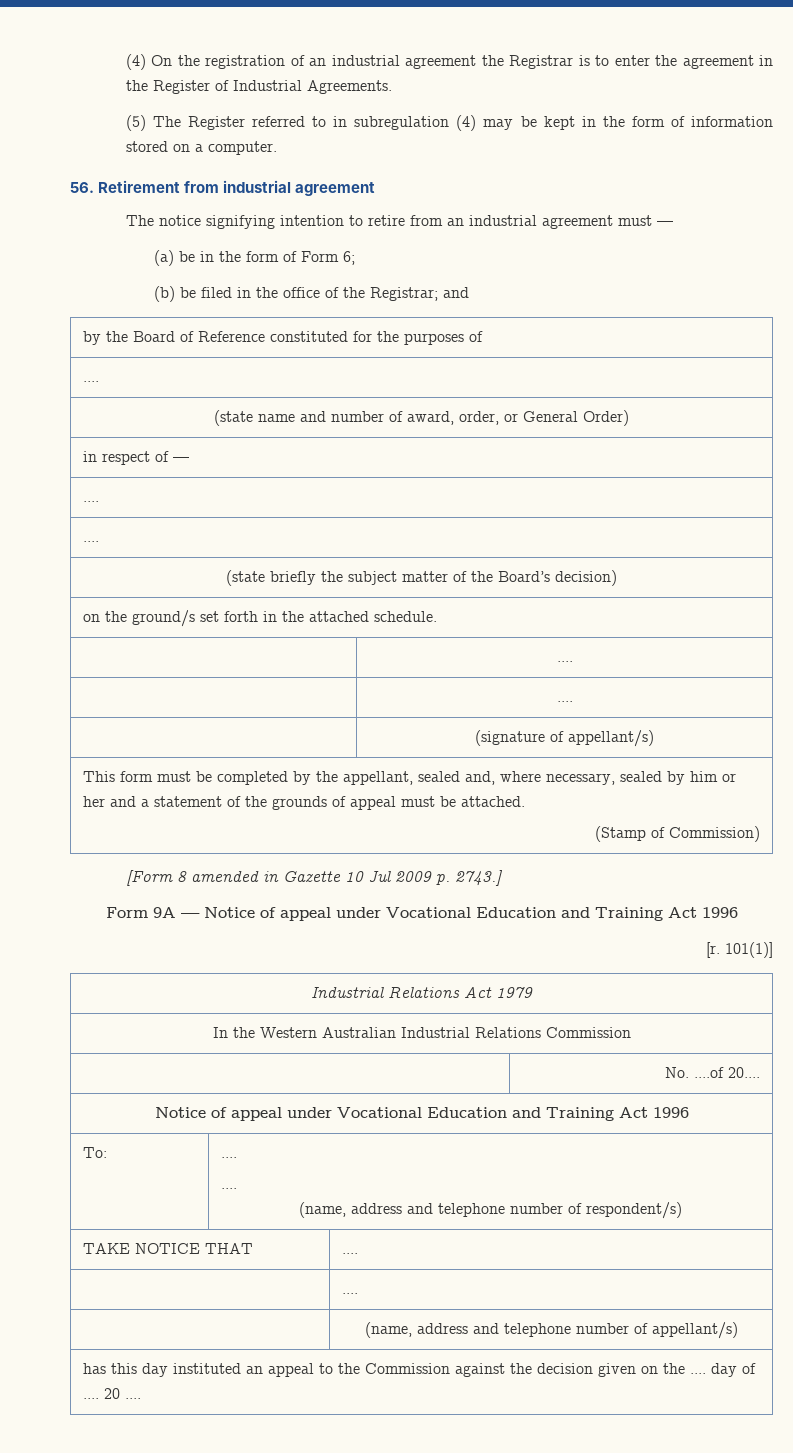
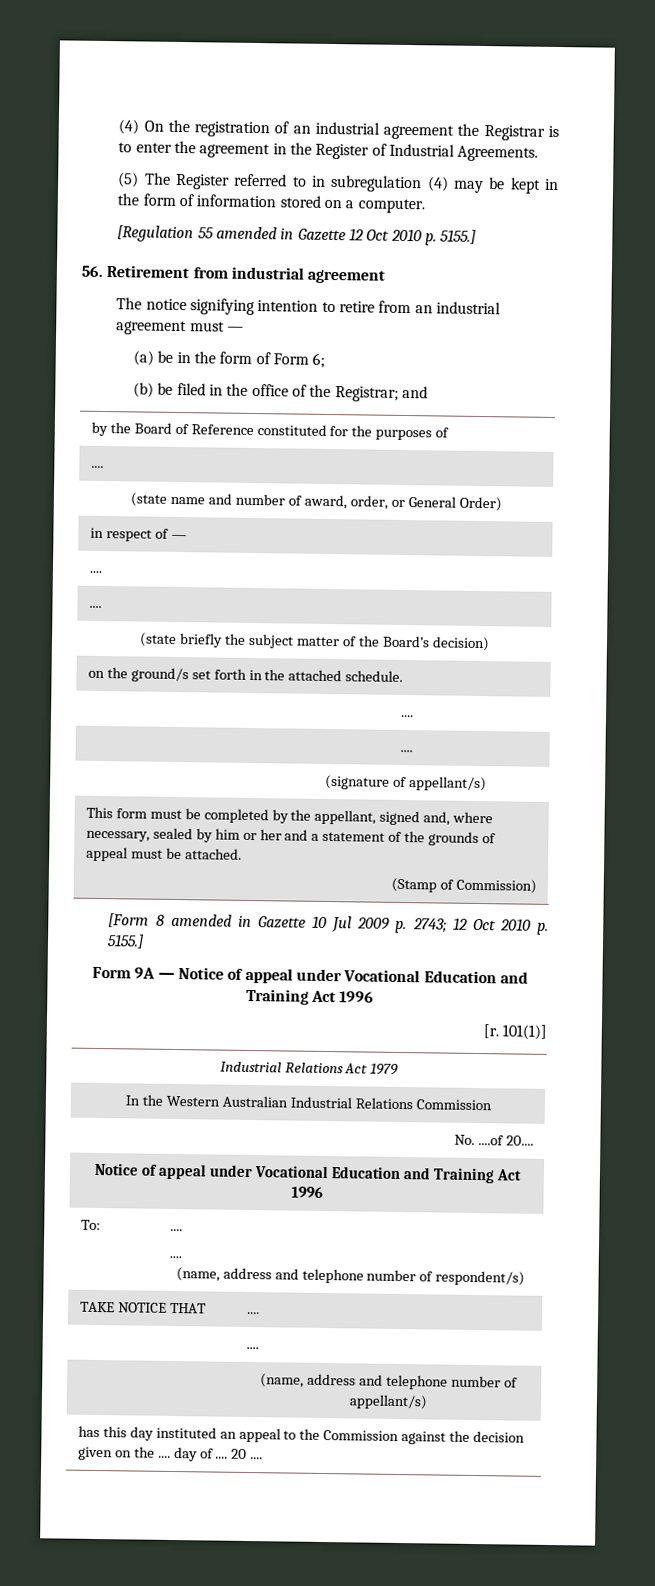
+ [Regulation 55 amended in Gazette 12 Oct 2010 p. 5155.]
- This form must be completed by the appellant, sealed and, where necessary, sealed by him or her and a statement of the grounds of appeal must be attached.
+ This form must be completed by the appellant, signed and, where necessary, sealed by him or her and a statement of the grounds of appeal must be attached.
- [Form 8 amended in Gazette 10 Jul 2009 p. 2743.]
+ [Form 8 amended in Gazette 10 Jul 2009 p. 2743; 12 Oct 2010 p. 5155.]

